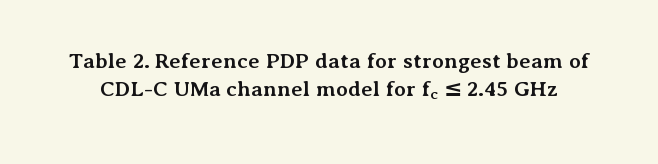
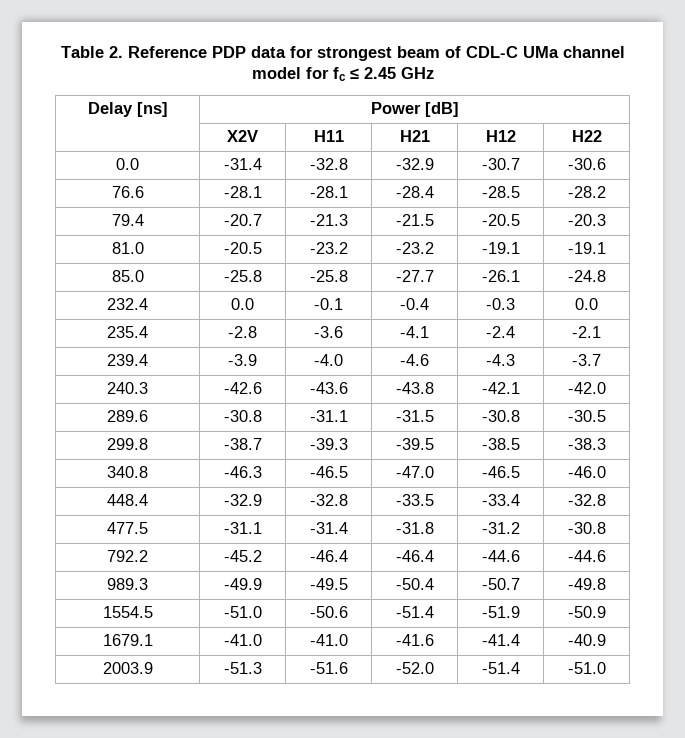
+ Delay [ns] | Power [dB]
+ | X2V | H11 | H21 | H12 | H22
+ 0.0 | -31.4 | -32.8 | -32.9 | -30.7 | -30.6
+ 76.6 | -28.1 | -28.1 | -28.4 | -28.5 | -28.2
+ 79.4 | -20.7 | -21.3 | -21.5 | -20.5 | -20.3
+ 81.0 | -20.5 | -23.2 | -23.2 | -19.1 | -19.1
+ 85.0 | -25.8 | -25.8 | -27.7 | -26.1 | -24.8
+ 232.4 | 0.0 | -0.1 | -0.4 | -0.3 | 0.0
+ 235.4 | -2.8 | -3.6 | -4.1 | -2.4 | -2.1
+ 239.4 | -3.9 | -4.0 | -4.6 | -4.3 | -3.7
+ 240.3 | -42.6 | -43.6 | -43.8 | -42.1 | -42.0
+ 289.6 | -30.8 | -31.1 | -31.5 | -30.8 | -30.5
+ 299.8 | -38.7 | -39.3 | -39.5 | -38.5 | -38.3
+ 340.8 | -46.3 | -46.5 | -47.0 | -46.5 | -46.0
+ 448.4 | -32.9 | -32.8 | -33.5 | -33.4 | -32.8
+ 477.5 | -31.1 | -31.4 | -31.8 | -31.2 | -30.8
+ 792.2 | -45.2 | -46.4 | -46.4 | -44.6 | -44.6
+ 989.3 | -49.9 | -49.5 | -50.4 | -50.7 | -49.8
+ 1554.5 | -51.0 | -50.6 | -51.4 | -51.9 | -50.9
+ 1679.1 | -41.0 | -41.0 | -41.6 | -41.4 | -40.9
+ 2003.9 | -51.3 | -51.6 | -52.0 | -51.4 | -51.0

